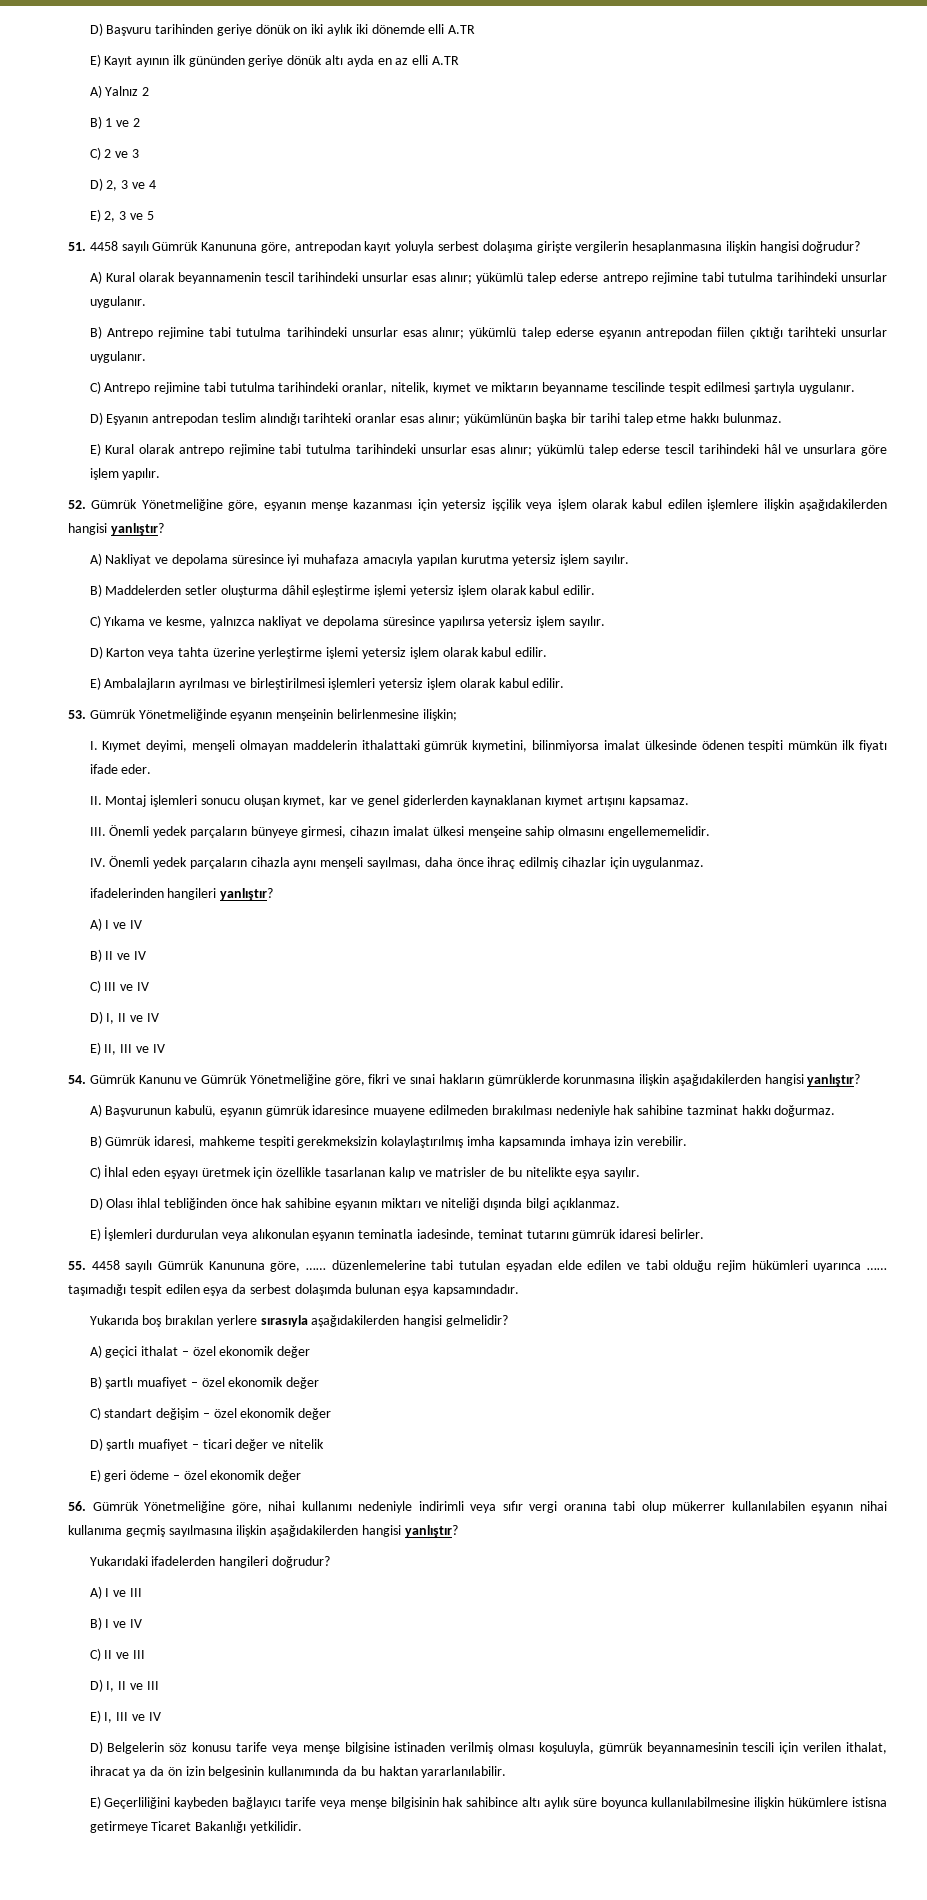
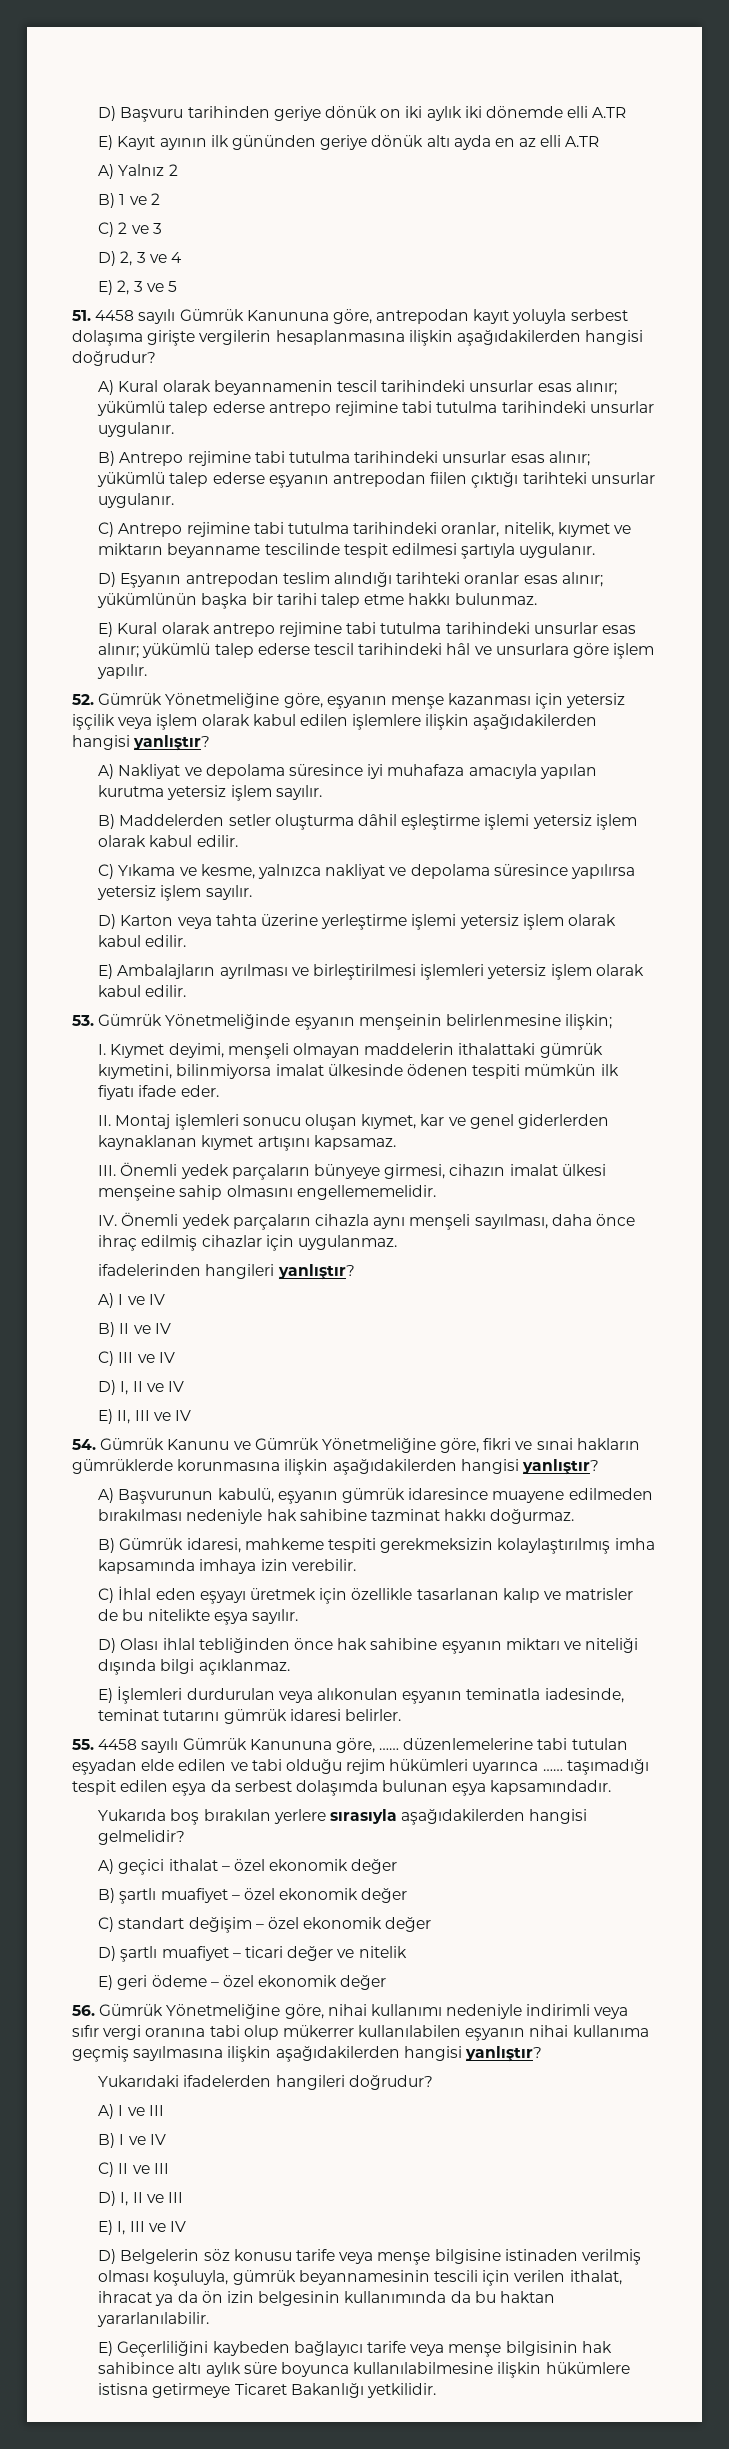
- 51. 4458 sayılı Gümrük Kanununa göre, antrepodan kayıt yoluyla serbest dolaşıma girişte vergilerin hesaplanmasına ilişkin hangisi doğrudur?
+ 51. 4458 sayılı Gümrük Kanununa göre, antrepodan kayıt yoluyla serbest dolaşıma girişte vergilerin hesaplanmasına ilişkin aşağıdakilerden hangisi doğrudur?

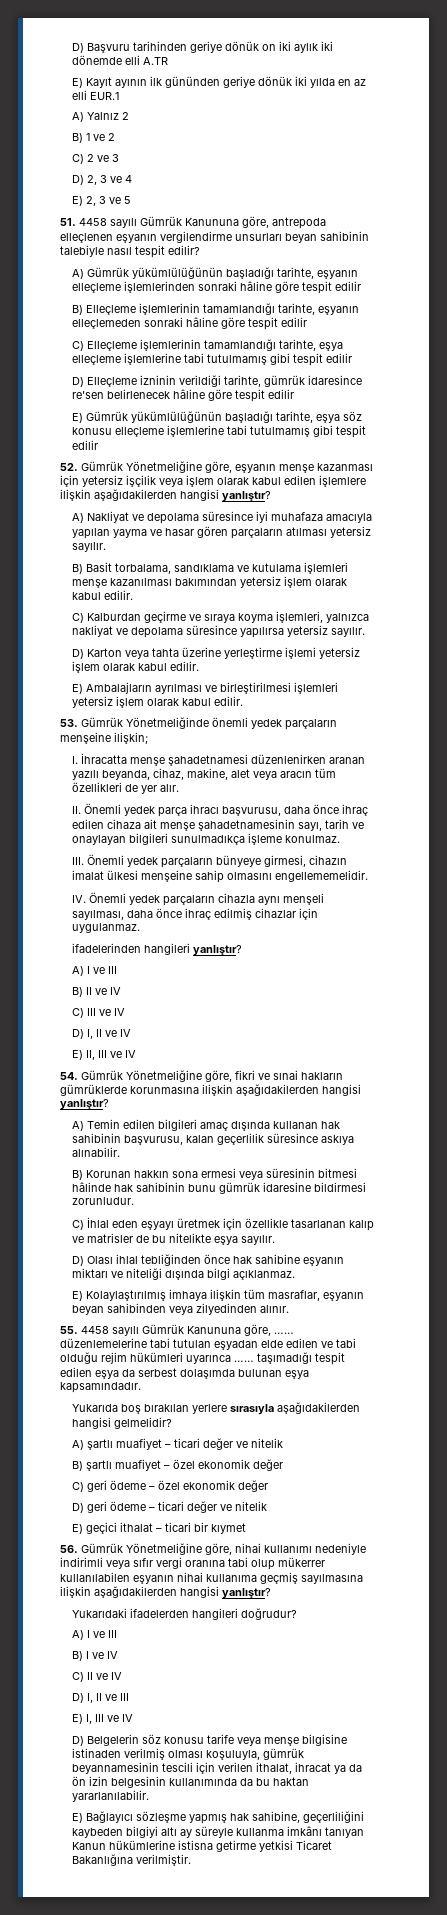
- E) Kayıt ayının ilk gününden geriye dönük altı ayda en az elli A.TR
+ E) Kayıt ayının ilk gününden geriye dönük iki yılda en az elli EUR.1
- 51. 4458 sayılı Gümrük Kanununa göre, antrepodan kayıt yoluyla serbest dolaşıma girişte vergilerin hesaplanmasına ilişkin aşağıdakilerden hangisi doğrudur?
- A) Kural olarak beyannamenin tescil tarihindeki unsurlar esas alınır; yükümlü talep ederse antrepo rejimine tabi tutulma tarihindeki unsurlar uygulanır.
- B) Antrepo rejimine tabi tutulma tarihindeki unsurlar esas alınır; yükümlü talep ederse eşyanın antrepodan fiilen çıktığı tarihteki unsurlar uygulanır.
- C) Antrepo rejimine tabi tutulma tarihindeki oranlar, nitelik, kıymet ve miktarın beyanname tescilinde tespit edilmesi şartıyla uygulanır.
- D) Eşyanın antrepodan teslim alındığı tarihteki oranlar esas alınır; yükümlünün başka bir tarihi talep etme hakkı bulunmaz.
- E) Kural olarak antrepo rejimine tabi tutulma tarihindeki unsurlar esas alınır; yükümlü talep ederse tescil tarihindeki hâl ve unsurlara göre işlem yapılır.
+ 51. 4458 sayılı Gümrük Kanununa göre, antrepoda elleçlenen eşyanın vergilendirme unsurları beyan sahibinin talebiyle nasıl tespit edilir?
+ A) Gümrük yükümlülüğünün başladığı tarihte, eşyanın elleçleme işlemlerinden sonraki hâline göre tespit edilir
+ B) Elleçleme işlemlerinin tamamlandığı tarihte, eşyanın elleçlemeden sonraki hâline göre tespit edilir
+ C) Elleçleme işlemlerinin tamamlandığı tarihte, eşya elleçleme işlemlerine tabi tutulmamış gibi tespit edilir
+ D) Elleçleme izninin verildiği tarihte, gümrük idaresince re'sen belirlenecek hâline göre tespit edilir
+ E) Gümrük yükümlülüğünün başladığı tarihte, eşya söz konusu elleçleme işlemlerine tabi tutulmamış gibi tespit edilir
- A) Nakliyat ve depolama süresince iyi muhafaza amacıyla yapılan kurutma yetersiz işlem sayılır.
- B) Maddelerden setler oluşturma dâhil eşleştirme işlemi yetersiz işlem olarak kabul edilir.
+ A) Nakliyat ve depolama süresince iyi muhafaza amacıyla yapılan yayma ve hasar gören parçaların atılması yetersiz sayılır.
+ B) Basit torbalama, sandıklama ve kutulama işlemleri menşe kazanılması bakımından yetersiz işlem olarak kabul edilir.
- C) Yıkama ve kesme, yalnızca nakliyat ve depolama süresince yapılırsa yetersiz işlem sayılır.
+ C) Kalburdan geçirme ve sıraya koyma işlemleri, yalnızca nakliyat ve depolama süresince yapılırsa yetersiz sayılır.
- 53. Gümrük Yönetmeliğinde eşyanın menşeinin belirlenmesine ilişkin;
- I. Kıymet deyimi, menşeli olmayan maddelerin ithalattaki gümrük kıymetini, bilinmiyorsa imalat ülkesinde ödenen tespiti mümkün ilk fiyatı ifade eder.
- II. Montaj işlemleri sonucu oluşan kıymet, kar ve genel giderlerden kaynaklanan kıymet artışını kapsamaz.
+ 53. Gümrük Yönetmeliğinde önemli yedek parçaların menşeine ilişkin;
+ I. İhracatta menşe şahadetnamesi düzenlenirken aranan yazılı beyanda, cihaz, makine, alet veya aracın tüm özellikleri de yer alır.
+ II. Önemli yedek parça ihracı başvurusu, daha önce ihraç edilen cihaza ait menşe şahadetnamesinin sayı, tarih ve onaylayan bilgileri sunulmadıkça işleme konulmaz.
  ifadelerinden hangileri yanlıştır?
- A) I ve IV
+ A) I ve III
- 54. Gümrük Kanunu ve Gümrük Yönetmeliğine göre, fikri ve sınai hakların gümrüklerde korunmasına ilişkin aşağıdakilerden hangisi yanlıştır?
+ 54. Gümrük Yönetmeliğine göre, fikri ve sınai hakların gümrüklerde korunmasına ilişkin aşağıdakilerden hangisi yanlıştır?
- A) Başvurunun kabulü, eşyanın gümrük idaresince muayene edilmeden bırakılması nedeniyle hak sahibine tazminat hakkı doğurmaz.
- B) Gümrük idaresi, mahkeme tespiti gerekmeksizin kolaylaştırılmış imha kapsamında imhaya izin verebilir.
+ A) Temin edilen bilgileri amaç dışında kullanan hak sahibinin başvurusu, kalan geçerlilik süresince askıya alınabilir.
+ B) Korunan hakkın sona ermesi veya süresinin bitmesi hâlinde hak sahibinin bunu gümrük idaresine bildirmesi zorunludur.
- E) İşlemleri durdurulan veya alıkonulan eşyanın teminatla iadesinde, teminat tutarını gümrük idaresi belirler.
+ E) Kolaylaştırılmış imhaya ilişkin tüm masraflar, eşyanın beyan sahibinden veya zilyedinden alınır.
- A) geçici ithalat – özel ekonomik değer
+ A) şartlı muafiyet – ticari değer ve nitelik
- C) standart değişim – özel ekonomik değer
+ C) geri ödeme – özel ekonomik değer
- D) şartlı muafiyet – ticari değer ve nitelik
+ D) geri ödeme – ticari değer ve nitelik
- E) geri ödeme – özel ekonomik değer
+ E) geçici ithalat – ticari bir kıymet
- C) II ve III
+ C) II ve IV
- E) Geçerliliğini kaybeden bağlayıcı tarife veya menşe bilgisinin hak sahibince altı aylık süre boyunca kullanılabilmesine ilişkin hükümlere istisna getirmeye Ticaret Bakanlığı yetkilidir.
+ E) Bağlayıcı sözleşme yapmış hak sahibine, geçerliliğini kaybeden bilgiyi altı ay süreyle kullanma imkânı tanıyan Kanun hükümlerine istisna getirme yetkisi Ticaret Bakanlığına verilmiştir.

